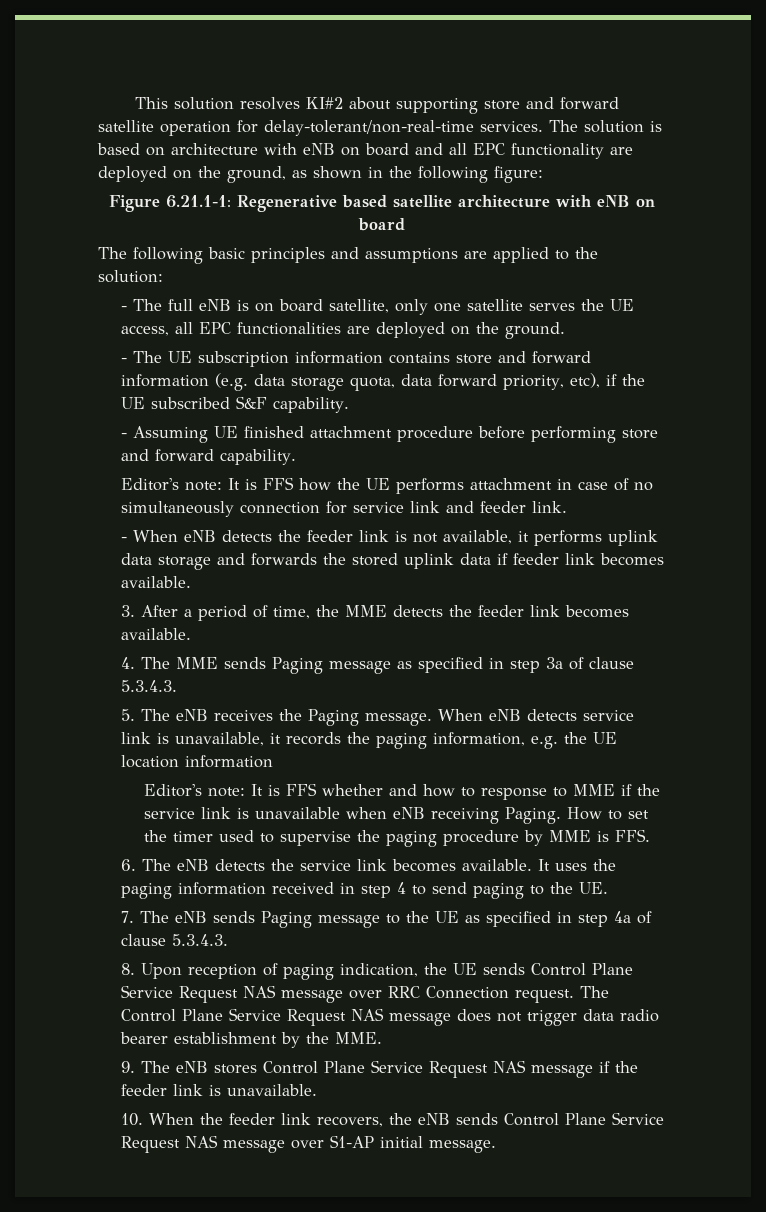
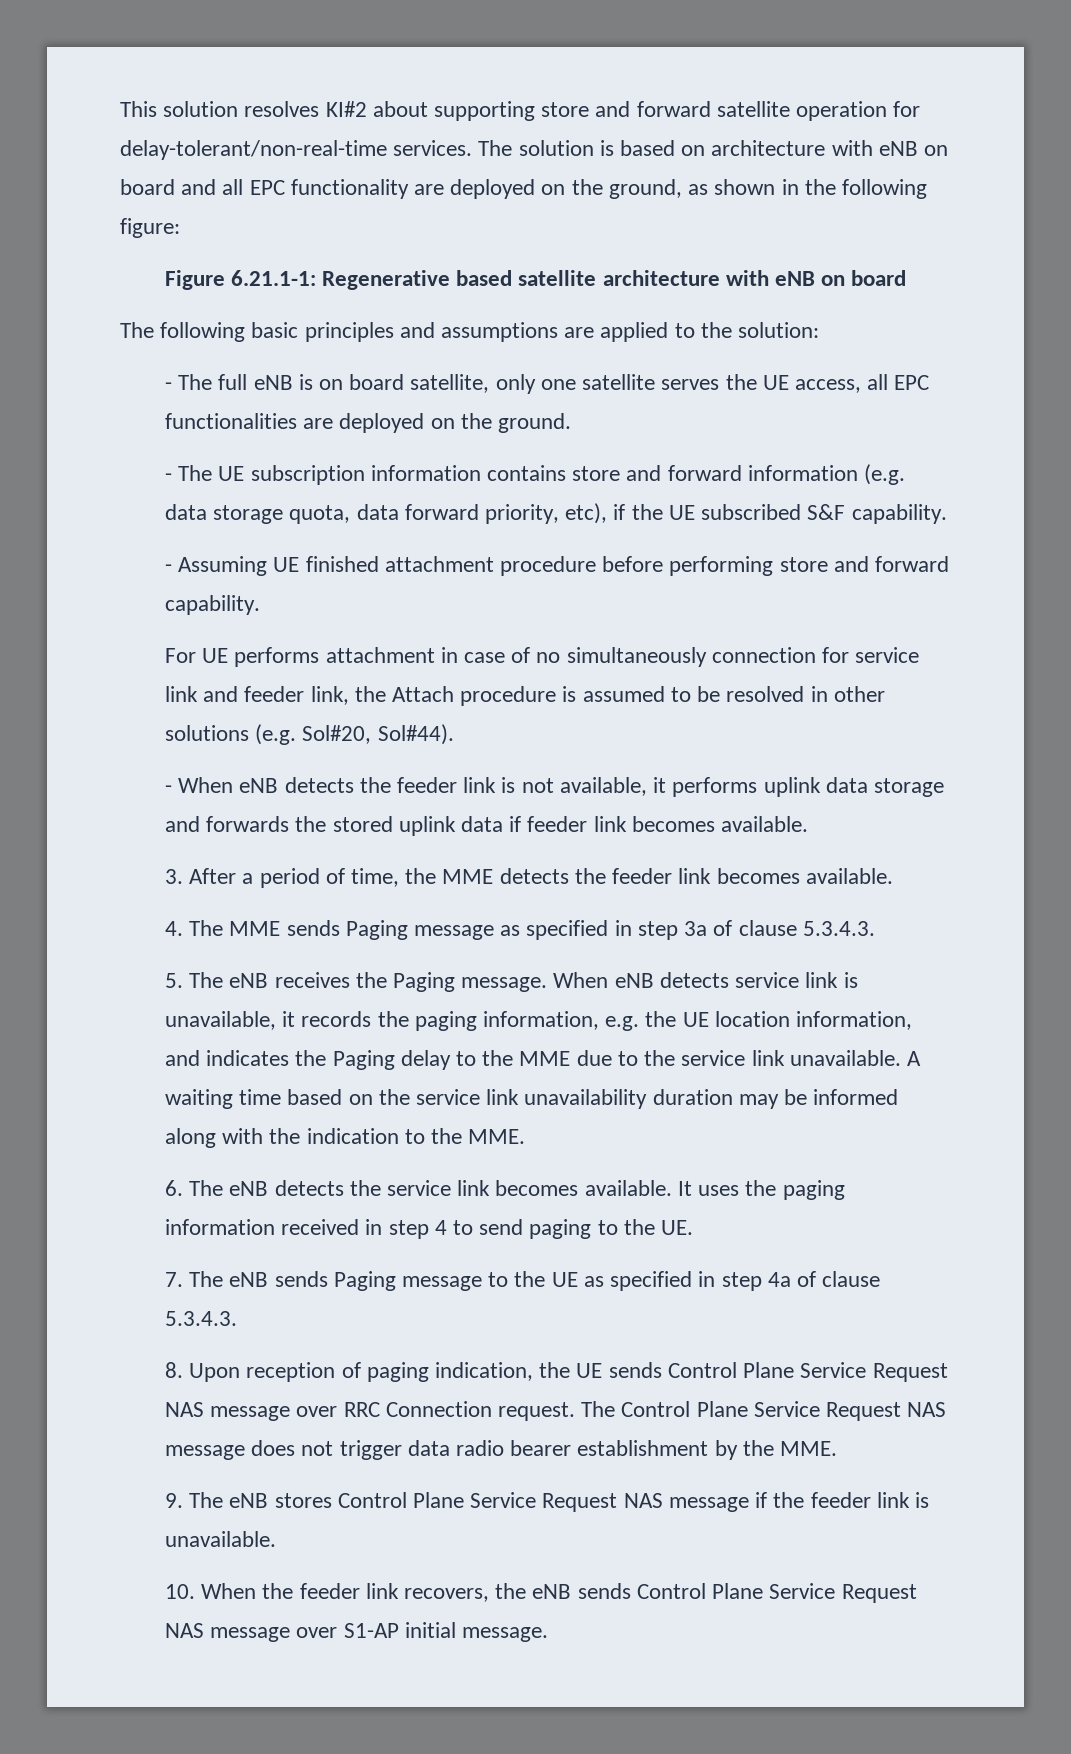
- Editor's note: It is FFS how the UE performs attachment in case of no simultaneously connection for service link and feeder link.
+ For UE performs attachment in case of no simultaneously connection for service link and feeder link, the Attach procedure is assumed to be resolved in other solutions (e.g. Sol#20, Sol#44).
- When eNB detects service link is unavailable, it records the paging information, e.g. the UE location information
- Editor's note: It is FFS whether and how to response to MME if the service link is unavailable when eNB receiving Paging. How to set the timer used to supervise the paging procedure by MME is FFS.
+ When eNB detects service link is unavailable, it records the paging information, e.g. the UE location information, and indicates the Paging delay to the MME due to the service link unavailable. A waiting time based on the service link unavailability duration may be informed along with the indication to the MME.

